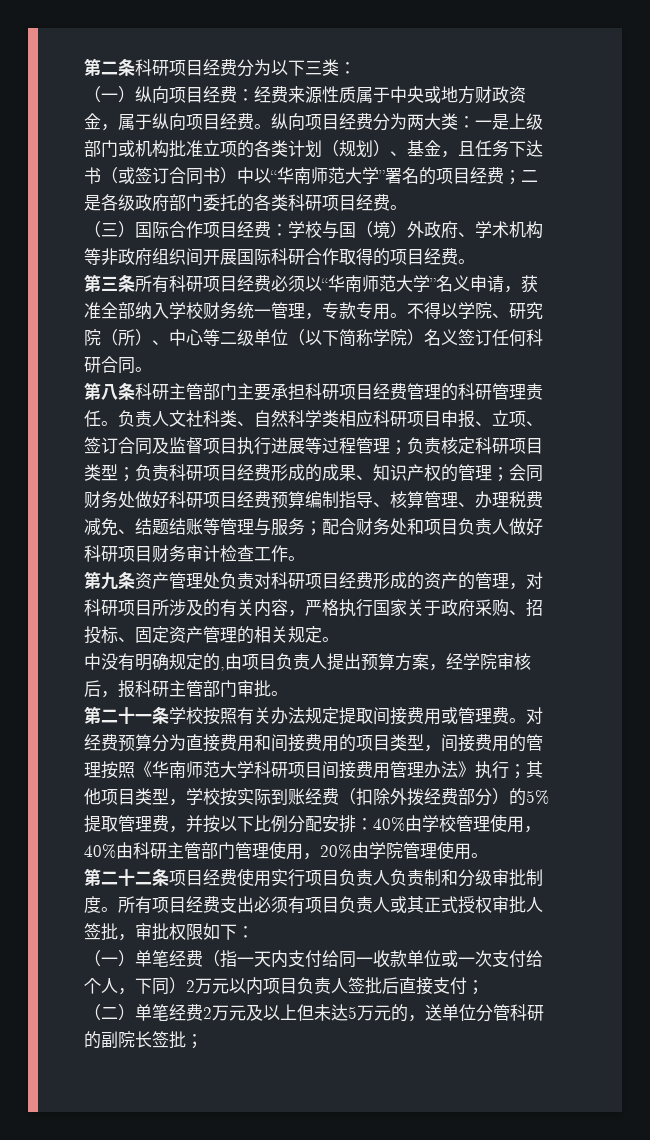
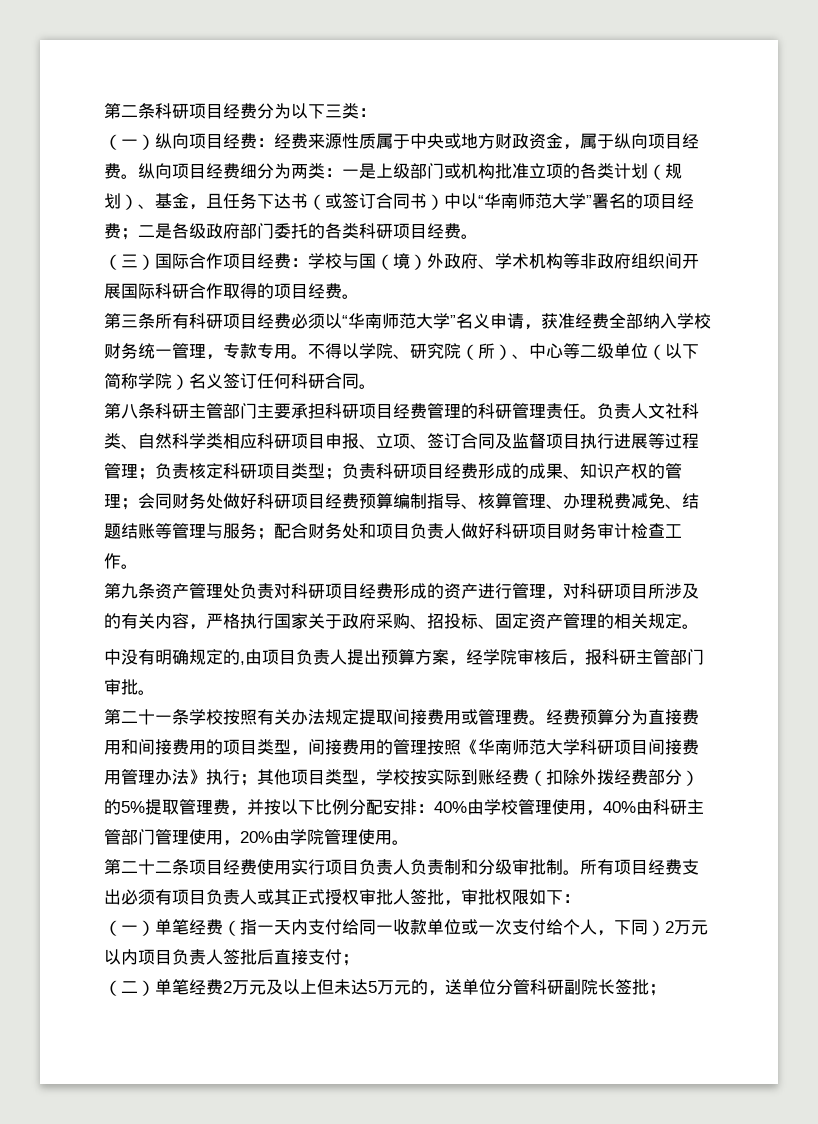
- 纵向项目经费分为两大类：一是上级部门或机构批准立项的各类计划（规划）、基金，且任务下达书（或签订合同书）中以“华南师范大学”署名的项目经费；二是各级政府部门委托的各类科研项目经费。
+ 纵向项目经费细分为两类：一是上级部门或机构批准立项的各类计划（规划）、基金，且任务下达书（或签订合同书）中以“华南师范大学”署名的项目经费；二是各级政府部门委托的各类科研项目经费。
- 第三条所有科研项目经费必须以“华南师范大学”名义申请，获准全部纳入学校财务统一管理，专款专用。
+ 第三条所有科研项目经费必须以“华南师范大学”名义申请，获准经费全部纳入学校财务统一管理，专款专用。
- 第九条资产管理处负责对科研项目经费形成的资产的管理，对科研项目所涉及的有关内容，严格执行国家关于政府采购、招投标、固定资产管理的相关规定。
+ 第九条资产管理处负责对科研项目经费形成的资产进行管理，对科研项目所涉及的有关内容，严格执行国家关于政府采购、招投标、固定资产管理的相关规定。
- 对经费预算分为直接费用和间接费用的项目类型，间接费用的管理按照《华南师范大学科研项目间接费用管理办法》执行；
+ 经费预算分为直接费用和间接费用的项目类型，间接费用的管理按照《华南师范大学科研项目间接费用管理办法》执行；
- 第二十二条项目经费使用实行项目负责人负责制和分级审批制度。
+ 第二十二条项目经费使用实行项目负责人负责制和分级审批制。
- （二）单笔经费2万元及以上但未达5万元的，送单位分管科研的副院长签批；
+ （二）单笔经费2万元及以上但未达5万元的，送单位分管科研副院长签批；

